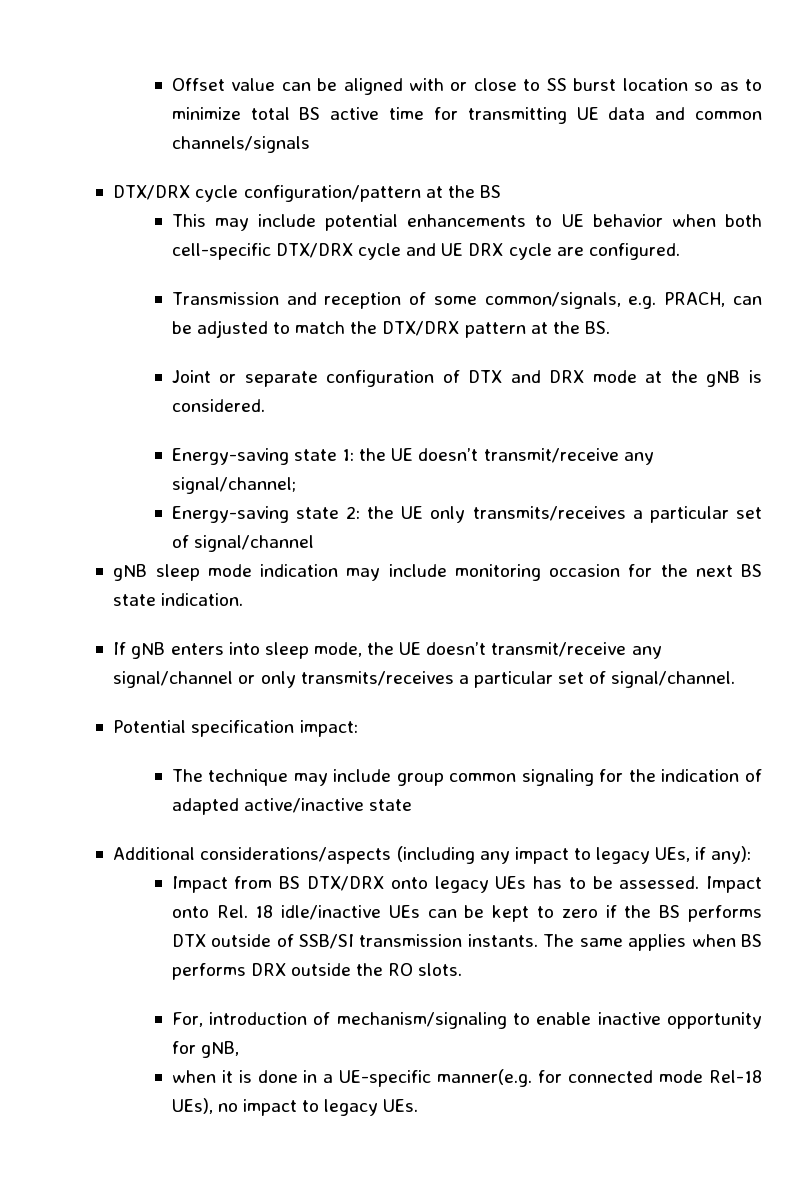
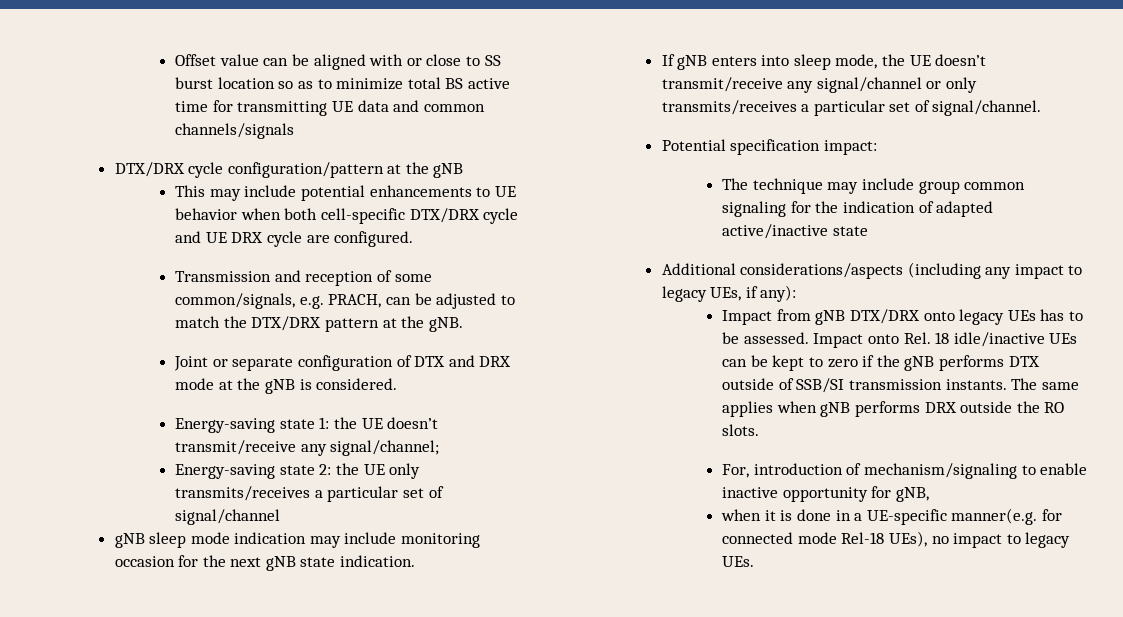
- DTX/DRX cycle configuration/pattern at the BS
+ DTX/DRX cycle configuration/pattern at the gNB
- Transmission and reception of some common/signals, e.g. PRACH, can be adjusted to match the DTX/DRX pattern at the BS.
+ Transmission and reception of some common/signals, e.g. PRACH, can be adjusted to match the DTX/DRX pattern at the gNB.
- gNB sleep mode indication may include monitoring occasion for the next BS state indication.
+ gNB sleep mode indication may include monitoring occasion for the next gNB state indication.
- Impact from BS DTX/DRX onto legacy UEs has to be assessed.
+ Impact from gNB DTX/DRX onto legacy UEs has to be assessed.
- Impact onto Rel. 18 idle/inactive UEs can be kept to zero if the BS performs DTX outside of SSB/SI transmission instants.
+ Impact onto Rel. 18 idle/inactive UEs can be kept to zero if the gNB performs DTX outside of SSB/SI transmission instants.
- The same applies when BS performs DRX outside the RO slots.
+ The same applies when gNB performs DRX outside the RO slots.

